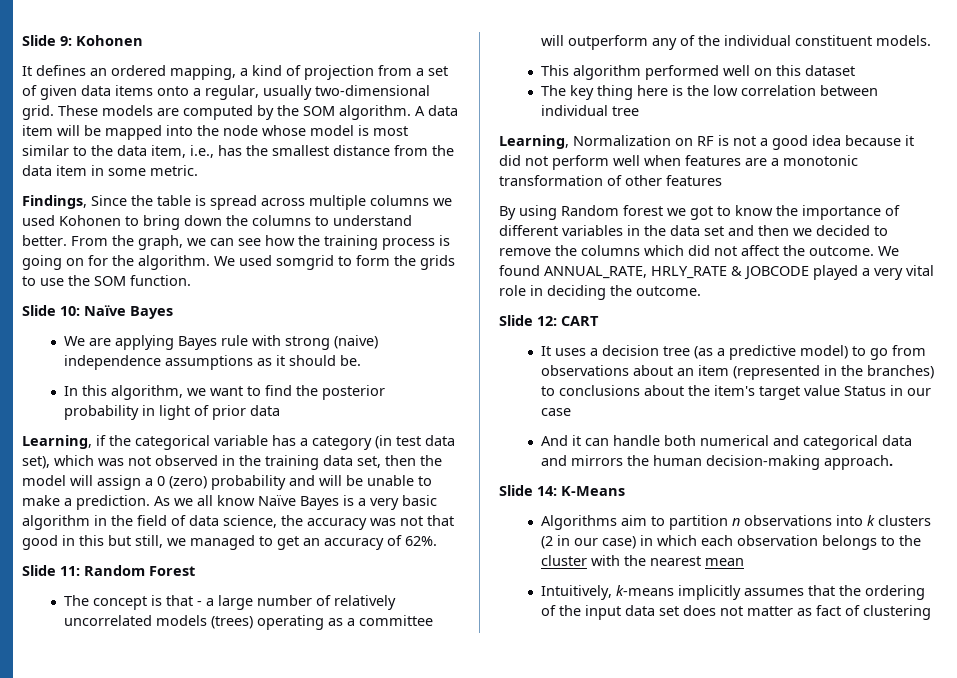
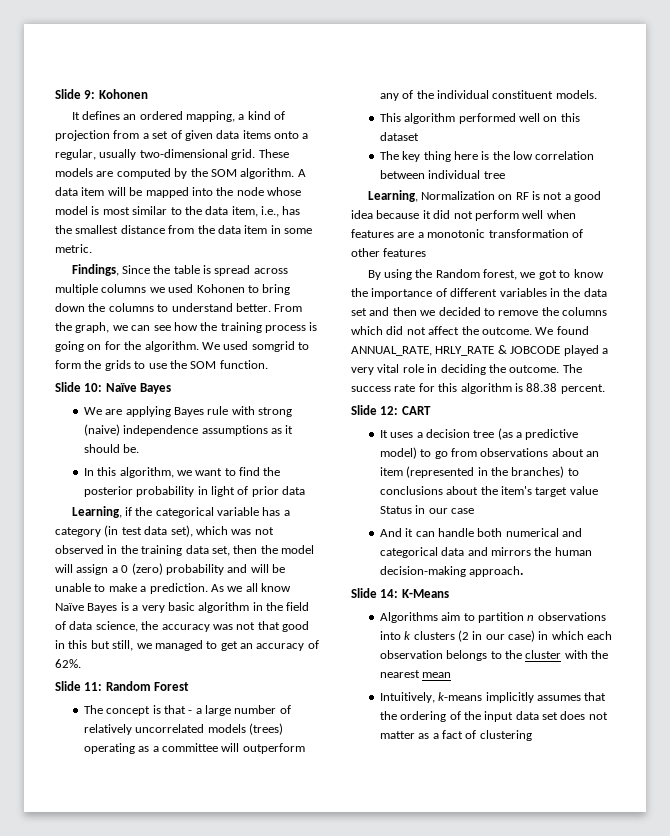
- By using Random forest we got to know the importance of different variables in the data set and then we decided to remove the columns which did not affect the outcome.
+ By using the Random forest, we got to know the importance of different variables in the data set and then we decided to remove the columns which did not affect the outcome.
+ The success rate for this algorithm is 88.38 percent.
- Intuitively, k-means implicitly assumes that the ordering of the input data set does not matter as fact of clustering
+ Intuitively, k-means implicitly assumes that the ordering of the input data set does not matter as a fact of clustering

